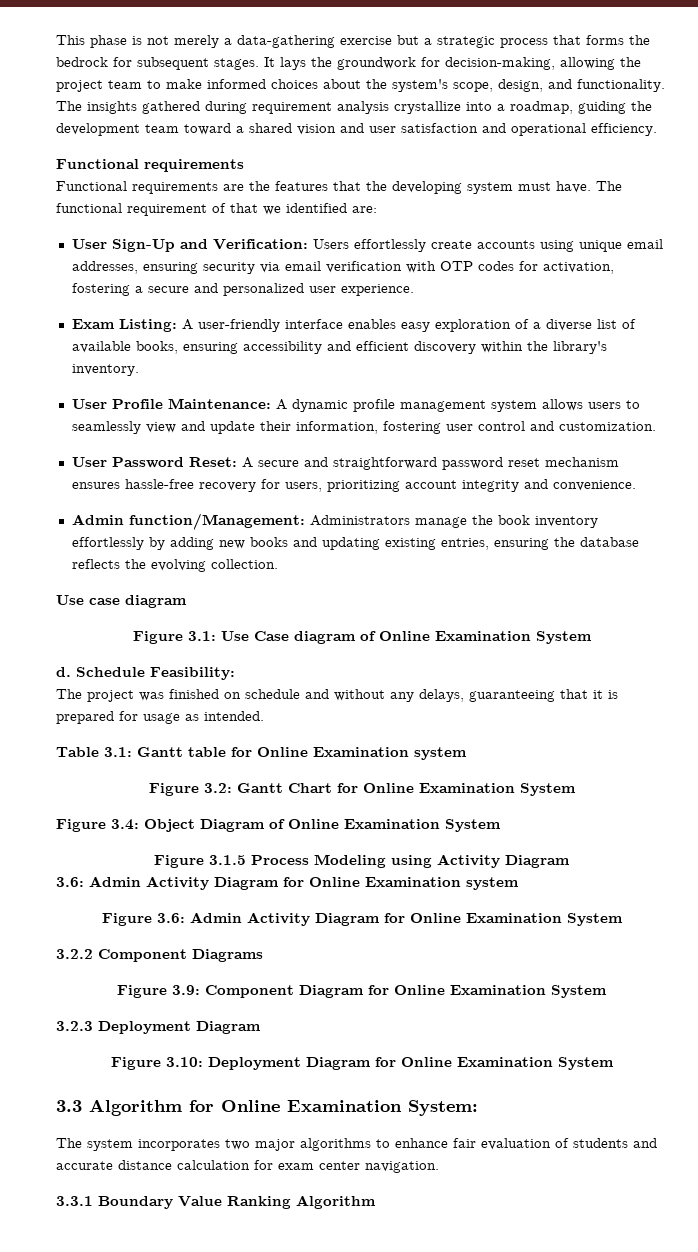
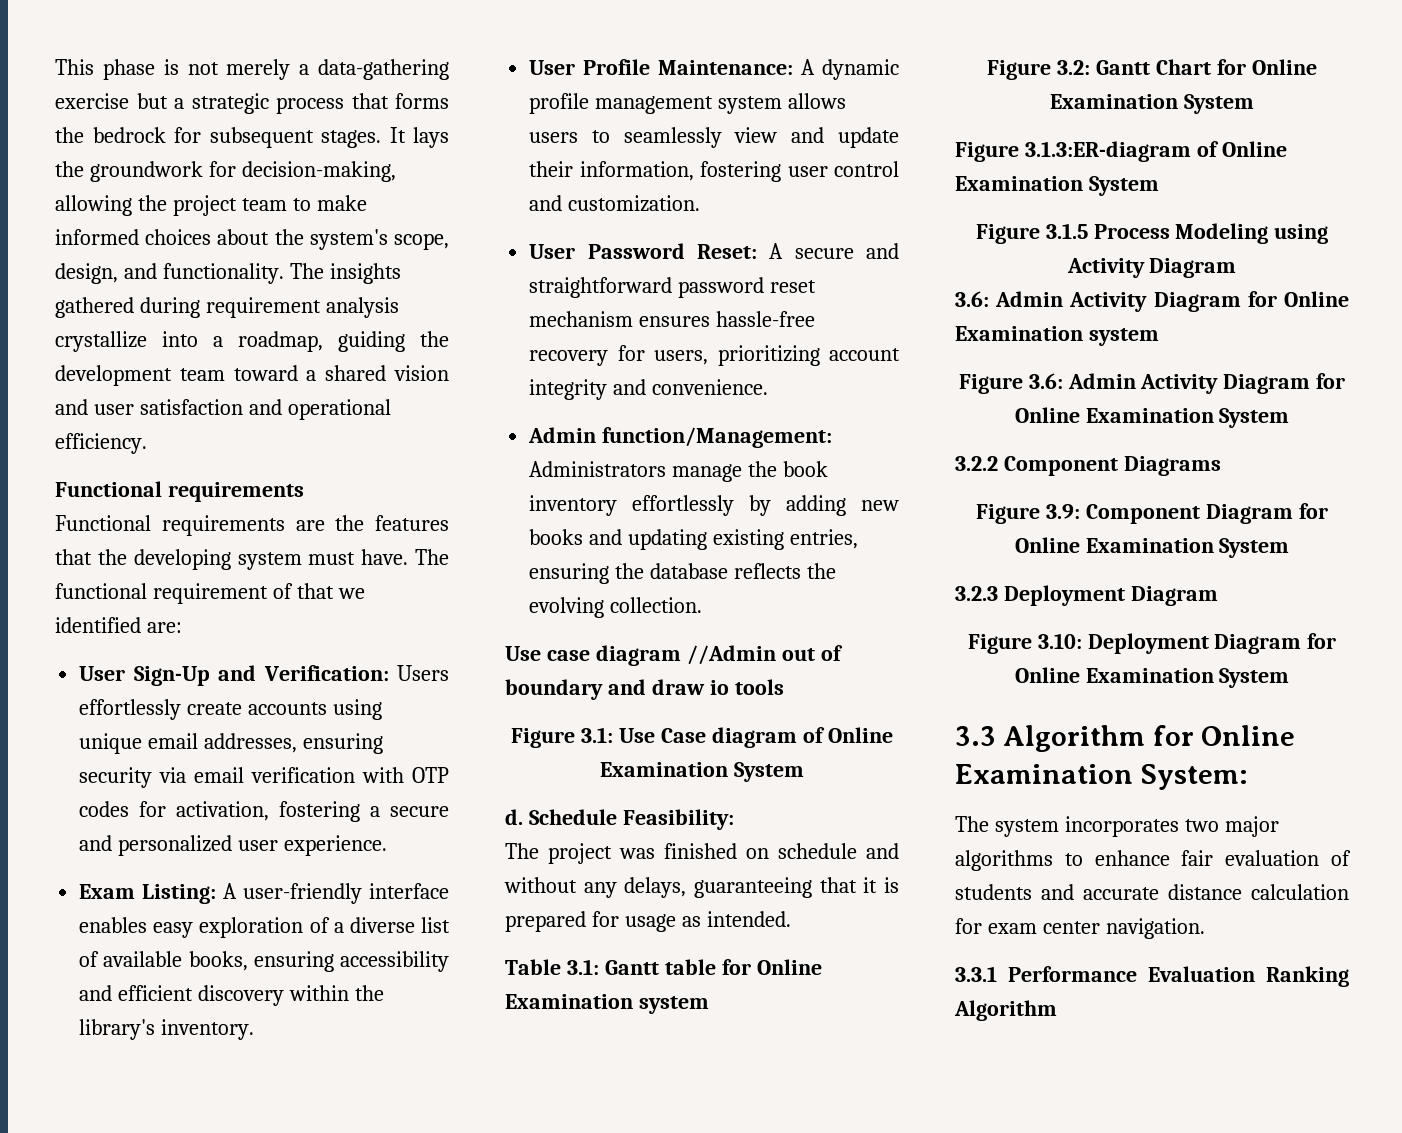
- Use case diagram
+ Use case diagram //Admin out of boundary and draw io tools
- Figure 3.4: Object Diagram of Online Examination System
+ Figure 3.1.3:ER-diagram of Online Examination System
- 3.3.1 Boundary Value Ranking Algorithm
+ 3.3.1 Performance Evaluation Ranking Algorithm

